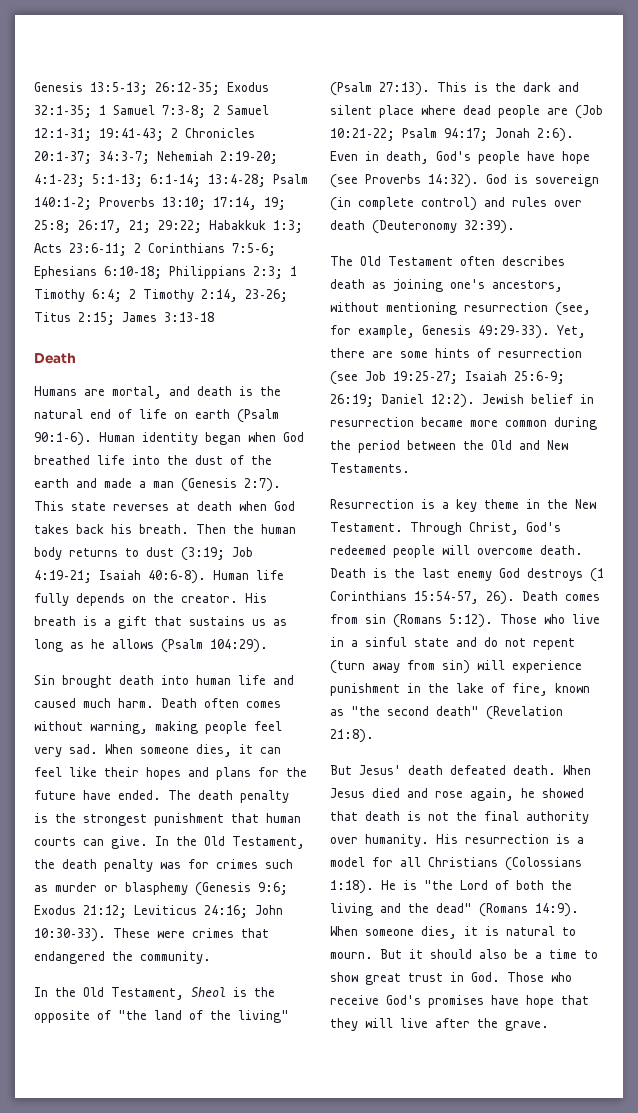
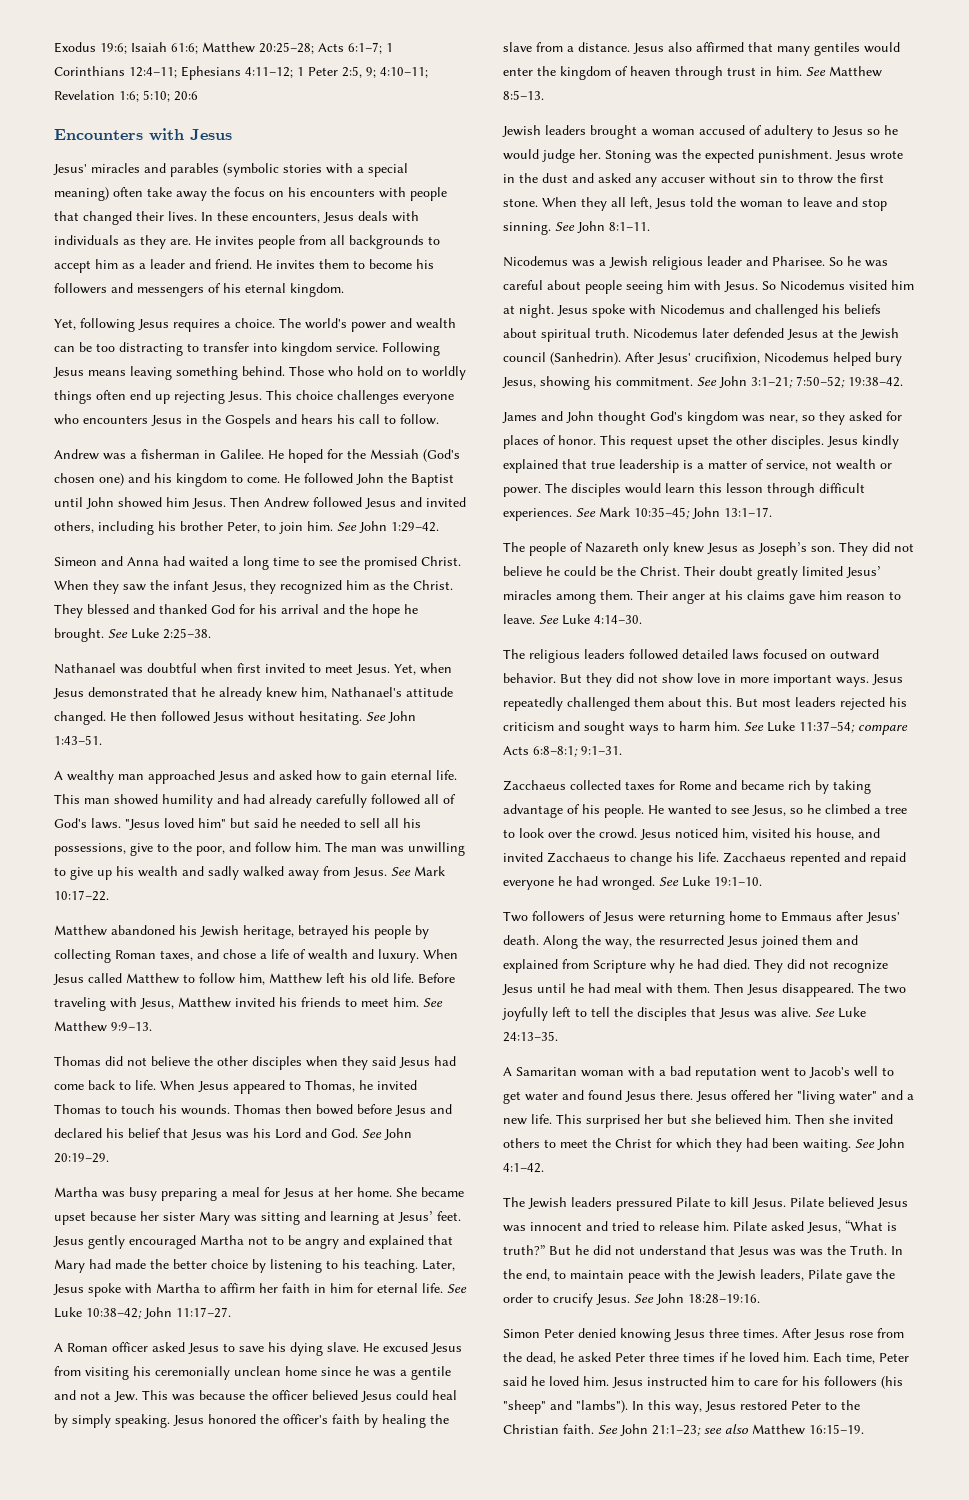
- Genesis 13:5–13; 26:12–35; Exodus 32:1–35; 1 Samuel 7:3–8; 2 Samuel 12:1–31; 19:41–43; 2 Chronicles 20:1–37; 34:3–7; Nehemiah 2:19–20; 4:1–23; 5:1–13; 6:1–14; 13:4–28; Psalm 140:1–2; Proverbs 13:10; 17:14, 19; 25:8; 26:17, 21; 29:22; Habakkuk 1:3; Acts 23:6–11; 2 Corinthians 7:5–6; Ephesians 6:10–18; Philippians 2:3; 1 Timothy 6:4; 2 Timothy 2:14, 23–26; Titus 2:15; James 3:13–18
- Death
- Humans are mortal, and death is the natural end of life on earth (Psalm 90:1–6). Human identity began when God breathed life into the dust of the earth and made a man (Genesis 2:7). This state reverses at death when God takes back his breath. Then the human body returns to dust (3:19; Job 4:19–21; Isaiah 40:6–8). Human life fully depends on the creator. His breath is a gift that sustains us as long as he allows (Psalm 104:29).
- Sin brought death into human life and caused much harm. Death often comes without warning, making people feel very sad. When someone dies, it can feel like their hopes and plans for the future have ended. The death penalty is the strongest punishment that human courts can give. In the Old Testament, the death penalty was for crimes such as murder or blasphemy (Genesis 9:6; Exodus 21:12; Leviticus 24:16; John 10:30–33). These were crimes that endangered the community.
- In the Old Testament, Sheol is the opposite of "the land of the living" (Psalm 27:13). This is the dark and silent place where dead people are (Job 10:21–22; Psalm 94:17; Jonah 2:6). Even in death, God's people have hope (see Proverbs 14:32). God is sovereign (in complete control) and rules over death (Deuteronomy 32:39).
- The Old Testament often describes death as joining one's ancestors, without mentioning resurrection (see, for example, Genesis 49:29–33). Yet, there are some hints of resurrection (see Job 19:25–27; Isaiah 25:6–9; 26:19; Daniel 12:2). Jewish belief in resurrection became more common during the period between the Old and New Testaments.
- Resurrection is a key theme in the New Testament. Through Christ, God's redeemed people will overcome death. Death is the last enemy God destroys (1 Corinthians 15:54–57, 26). Death comes from sin (Romans 5:12). Those who live in a sinful state and do not repent (turn away from sin) will experience punishment in the lake of fire, known as "the second death" (Revelation 21:8).
- But Jesus' death defeated death. When Jesus died and rose again, he showed that death is not the final authority over humanity. His resurrection is a model for all Christians (Colossians 1:18). He is "the Lord of both the living and the dead" (Romans 14:9). When someone dies, it is natural to mourn. But it should also be a time to show great trust in God. Those who receive God's promises have hope that they will live after the grave.
+ Exodus 19:6; Isaiah 61:6; Matthew 20:25–28; Acts 6:1–7; 1 Corinthians 12:4–11; Ephesians 4:11–12; 1 Peter 2:5, 9; 4:10–11; Revelation 1:6; 5:10; 20:6
+ Encounters with Jesus
+ Jesus' miracles and parables (symbolic stories with a special meaning) often take away the focus on his encounters with people that changed their lives. In these encounters, Jesus deals with individuals as they are. He invites people from all backgrounds to accept him as a leader and friend. He invites them to become his followers and messengers of his eternal kingdom.
+ Yet, following Jesus requires a choice. The world's power and wealth can be too distracting to transfer into kingdom service. Following Jesus means leaving something behind. Those who hold on to worldly things often end up rejecting Jesus. This choice challenges everyone who encounters Jesus in the Gospels and hears his call to follow.
+ Andrew was a fisherman in Galilee. He hoped for the Messiah (God's chosen one) and his kingdom to come. He followed John the Baptist until John showed him Jesus. Then Andrew followed Jesus and invited others, including his brother Peter, to join him. See John 1:29–42.
+ Simeon and Anna had waited a long time to see the promised Christ. When they saw the infant Jesus, they recognized him as the Christ. They blessed and thanked God for his arrival and the hope he brought. See Luke 2:25–38.
+ Nathanael was doubtful when first invited to meet Jesus. Yet, when Jesus demonstrated that he already knew him, Nathanael's attitude changed. He then followed Jesus without hesitating. See John 1:43–51.
+ A wealthy man approached Jesus and asked how to gain eternal life. This man showed humility and had already carefully followed all of God's laws. "Jesus loved him" but said he needed to sell all his possessions, give to the poor, and follow him. The man was unwilling to give up his wealth and sadly walked away from Jesus. See Mark 10:17–22.
+ Matthew abandoned his Jewish heritage, betrayed his people by collecting Roman taxes, and chose a life of wealth and luxury. When Jesus called Matthew to follow him, Matthew left his old life. Before traveling with Jesus, Matthew invited his friends to meet him. See Matthew 9:9–13.
+ Thomas did not believe the other disciples when they said Jesus had come back to life. When Jesus appeared to Thomas, he invited Thomas to touch his wounds. Thomas then bowed before Jesus and declared his belief that Jesus was his Lord and God. See John 20:19–29.
+ Martha was busy preparing a meal for Jesus at her home. She became upset because her sister Mary was sitting and learning at Jesus’ feet. Jesus gently encouraged Martha not to be angry and explained that Mary had made the better choice by listening to his teaching. Later, Jesus spoke with Martha to affirm her faith in him for eternal life. See Luke 10:38–42; John 11:17–27.
+ A Roman officer asked Jesus to save his dying slave. He excused Jesus from visiting his ceremonially unclean home since he was a gentile and not a Jew. This was because the officer believed Jesus could heal by simply speaking. Jesus honored the officer's faith by healing the slave from a distance. Jesus also affirmed that many gentiles would enter the kingdom of heaven through trust in him. See Matthew 8:5–13.
+ Jewish leaders brought a woman accused of adultery to Jesus so he would judge her. Stoning was the expected punishment. Jesus wrote in the dust and asked any accuser without sin to throw the first stone. When they all left, Jesus told the woman to leave and stop sinning. See John 8:1–11.
+ Nicodemus was a Jewish religious leader and Pharisee. So he was careful about people seeing him with Jesus. So Nicodemus visited him at night. Jesus spoke with Nicodemus and challenged his beliefs about spiritual truth. Nicodemus later defended Jesus at the Jewish council (Sanhedrin). After Jesus' crucifixion, Nicodemus helped bury Jesus, showing his commitment. See John 3:1–21; 7:50–52; 19:38–42.
+ James and John thought God's kingdom was near, so they asked for places of honor. This request upset the other disciples. Jesus kindly explained that true leadership is a matter of service, not wealth or power. The disciples would learn this lesson through difficult experiences. See Mark 10:35–45; John 13:1–17.
+ The people of Nazareth only knew Jesus as Joseph’s son. They did not believe he could be the Christ. Their doubt greatly limited Jesus’ miracles among them. Their anger at his claims gave him reason to leave. See Luke 4:14–30.
+ The religious leaders followed detailed laws focused on outward behavior. But they did not show love in more important ways. Jesus repeatedly challenged them about this. But most leaders rejected his criticism and sought ways to harm him. See Luke 11:37–54; compare Acts 6:8–8:1; 9:1–31.
+ Zacchaeus collected taxes for Rome and became rich by taking advantage of his people. He wanted to see Jesus, so he climbed a tree to look over the crowd. Jesus noticed him, visited his house, and invited Zacchaeus to change his life. Zacchaeus repented and repaid everyone he had wronged. See Luke 19:1–10.
+ Two followers of Jesus were returning home to Emmaus after Jesus' death. Along the way, the resurrected Jesus joined them and explained from Scripture why he had died. They did not recognize Jesus until he had meal with them. Then Jesus disappeared. The two joyfully left to tell the disciples that Jesus was alive. See Luke 24:13–35.
+ A Samaritan woman with a bad reputation went to Jacob's well to get water and found Jesus there. Jesus offered her "living water" and a new life. This surprised her but she believed him. Then she invited others to meet the Christ for which they had been waiting. See John 4:1–42.
+ The Jewish leaders pressured Pilate to kill Jesus. Pilate believed Jesus was innocent and tried to release him. Pilate asked Jesus, “What is truth?” But he did not understand that Jesus was was the Truth. In the end, to maintain peace with the Jewish leaders, Pilate gave the order to crucify Jesus. See John 18:28–19:16.
+ Simon Peter denied knowing Jesus three times. After Jesus rose from the dead, he asked Peter three times if he loved him. Each time, Peter said he loved him. Jesus instructed him to care for his followers (his "sheep" and "lambs"). In this way, Jesus restored Peter to the Christian faith. See John 21:1–23; see also Matthew 16:15–19.

